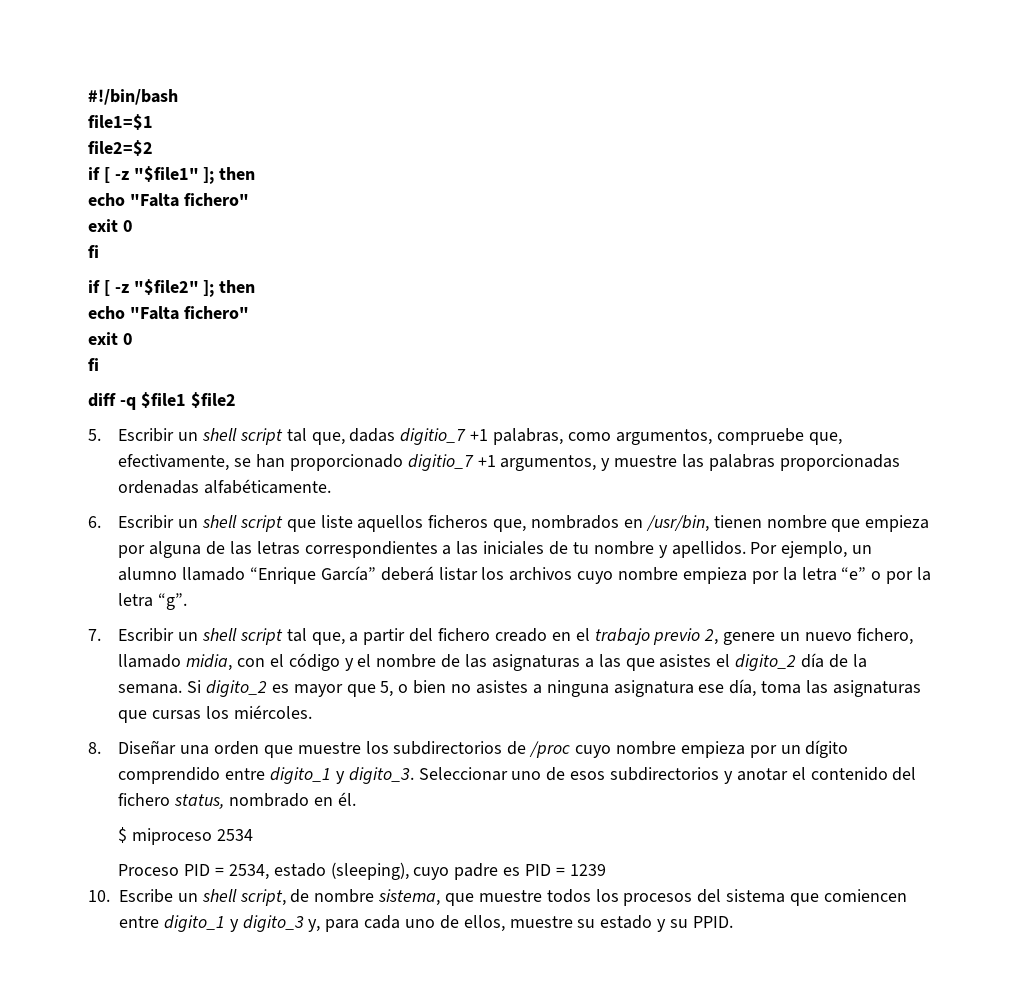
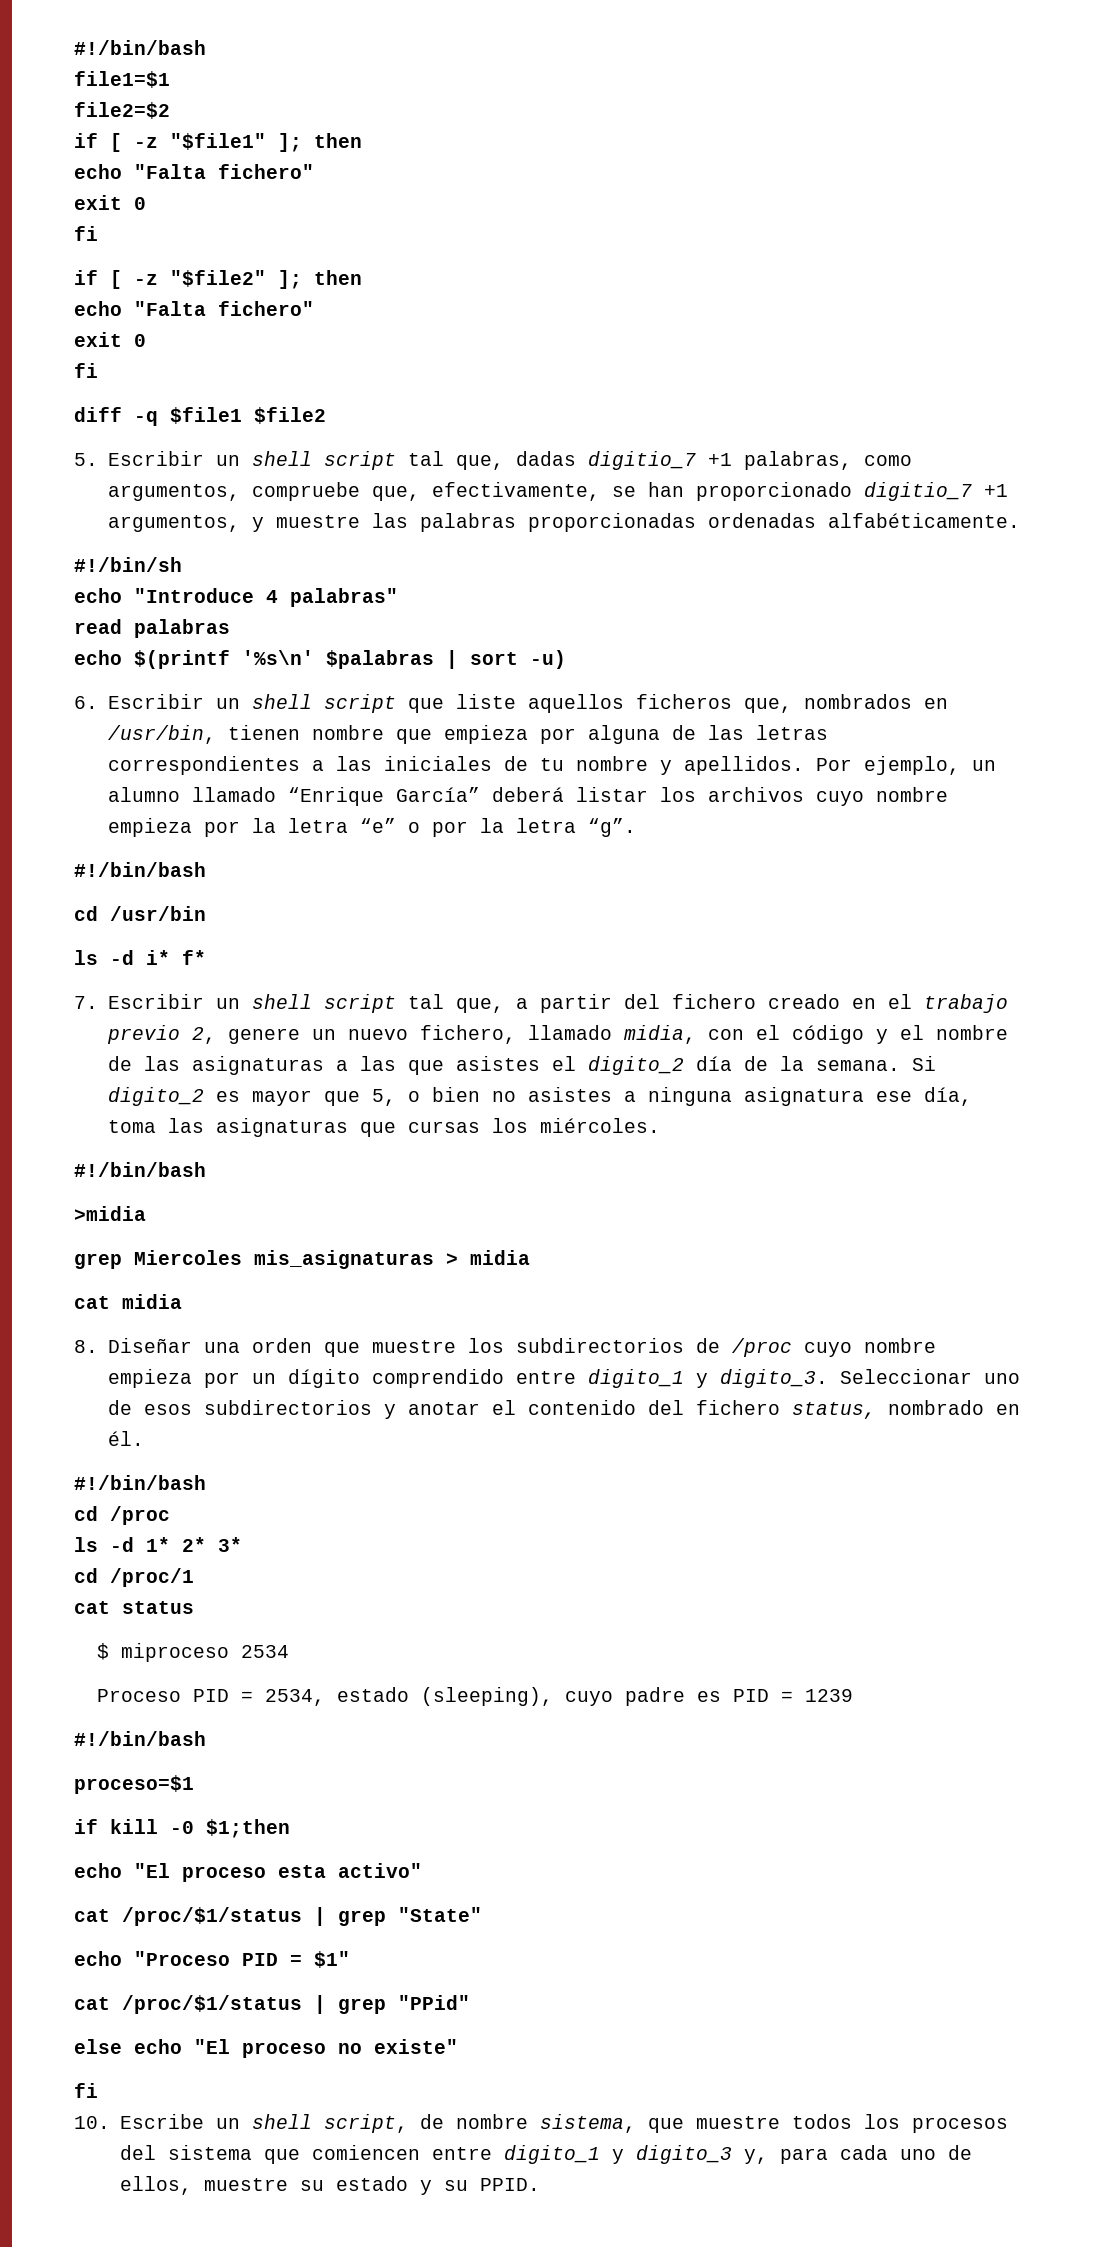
+ #!/bin/sh
+ echo "Introduce 4 palabras"
+ read palabras
+ echo $(printf '%s\n' $palabras | sort -u)
  Por ejemplo, un alumno llamado “Enrique García” deberá listar los archivos cuyo nombre empieza por la letra “e” o por la letra “g”.
+ #!/bin/bash
+ cd /usr/bin
+ ls -d i* f*
  Si digito_2 es mayor que 5, o bien no asistes a ninguna asignatura ese día, toma las asignaturas que cursas los miércoles.
+ #!/bin/bash
+ >midia
+ grep Miercoles mis_asignaturas > midia
+ cat midia
  Seleccionar uno de esos subdirectorios y anotar el contenido del fichero status, nombrado en él.
+ #!/bin/bash
+ cd /proc
+ ls -d 1* 2* 3*
+ cd /proc/1
+ cat status
  Proceso PID = 2534, estado (sleeping), cuyo padre es PID = 1239
+ #!/bin/bash
+ proceso=$1
+ if kill -0 $1;then
+ echo "El proceso esta activo"
+ cat /proc/$1/status | grep "State"
+ echo "Proceso PID = $1"
+ cat /proc/$1/status | grep "PPid"
+ else echo "El proceso no existe"
+ fi

